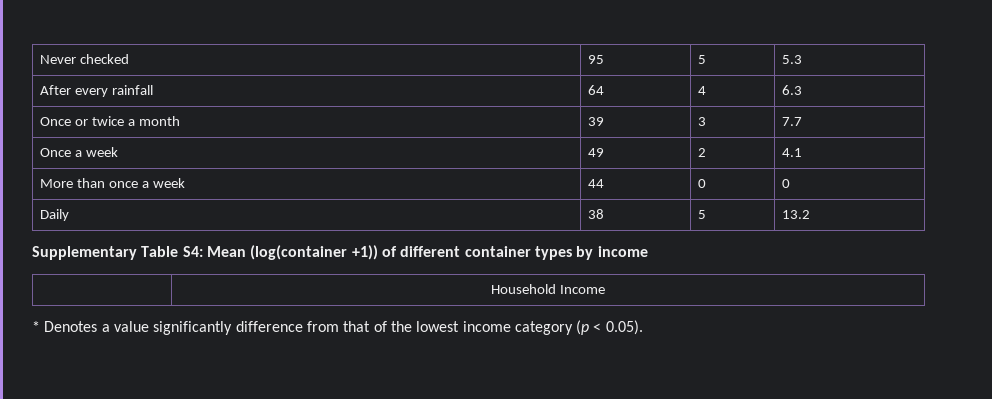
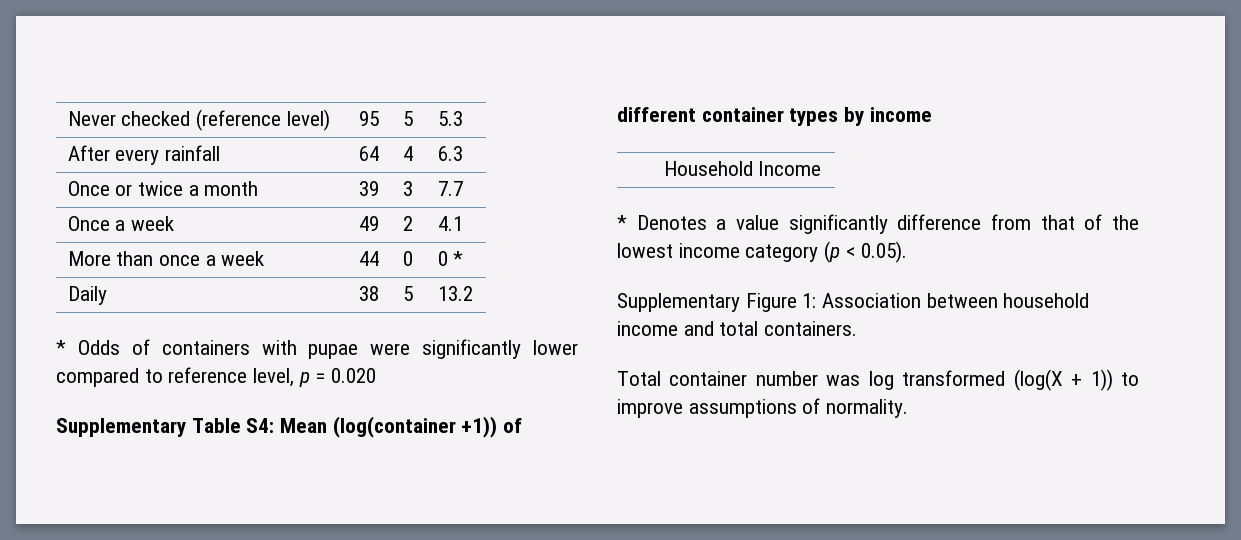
- Never checked | 95 | 5 | 5.3
+ Never checked (reference level) | 95 | 5 | 5.3
- More than once a week | 44 | 0 | 0
+ More than once a week | 44 | 0 | 0 *
+ * Odds of containers with pupae were significantly lower compared to reference level, p = 0.020
+ Supplementary Figure 1: Association between household income and total containers.
+ Total container number was log transformed (log(X + 1)) to improve assumptions of normality.

